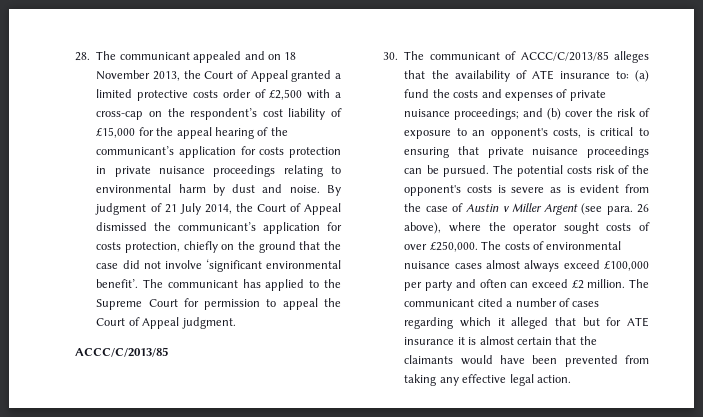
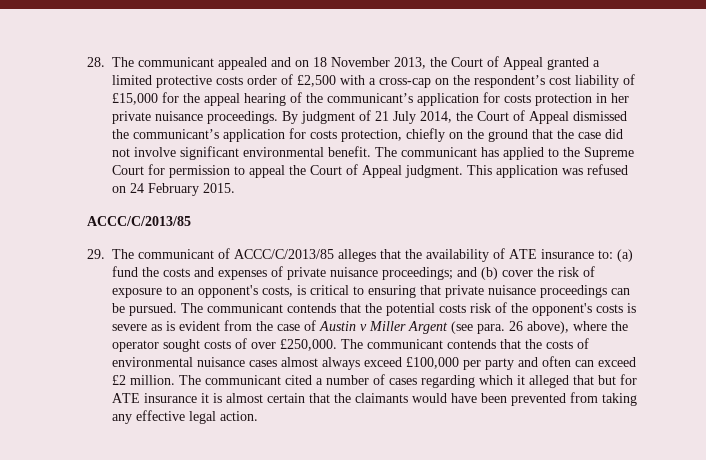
- 28. The communicant appealed and on 18 November 2013, the Court of Appeal granted a limited protective costs order of £2,500 with a cross-cap on the respondent’s cost liability of £15,000 for the appeal hearing of the communicant’s application for costs protection in private nuisance proceedings relating to environmental harm by dust and noise.
+ 28. The communicant appealed and on 18 November 2013, the Court of Appeal granted a limited protective costs order of £2,500 with a cross-cap on the respondent’s cost liability of £15,000 for the appeal hearing of the communicant’s application for costs protection in her private nuisance proceedings.
- By judgment of 21 July 2014, the Court of Appeal dismissed the communicant’s application for costs protection, chiefly on the ground that the case did not involve ‘significant environmental benefit’.
+ By judgment of 21 July 2014, the Court of Appeal dismissed the communicant’s application for costs protection, chiefly on the ground that the case did not involve significant environmental benefit.
+ This application was refused on 24 February 2015.
- 30. The communicant of ACCC/C/2013/85 alleges that the availability of ATE insurance to: (a) fund the costs and expenses of private nuisance proceedings; and (b) cover the risk of exposure to an opponent's costs, is critical to ensuring that private nuisance proceedings can be pursued.
+ 29. The communicant of ACCC/C/2013/85 alleges that the availability of ATE insurance to: (a) fund the costs and expenses of private nuisance proceedings; and (b) cover the risk of exposure to an opponent's costs, is critical to ensuring that private nuisance proceedings can be pursued.
- The potential costs risk of the opponent's costs is severe as is evident from the case of Austin v Miller Argent (see para. 26 above), where the operator sought costs of over £250,000.
+ The communicant contends that the potential costs risk of the opponent's costs is severe as is evident from the case of Austin v Miller Argent (see para. 26 above), where the operator sought costs of over £250,000.
- The costs of environmental nuisance cases almost always exceed £100,000 per party and often can exceed £2 million.
+ The communicant contends that the costs of environmental nuisance cases almost always exceed £100,000 per party and often can exceed £2 million.

